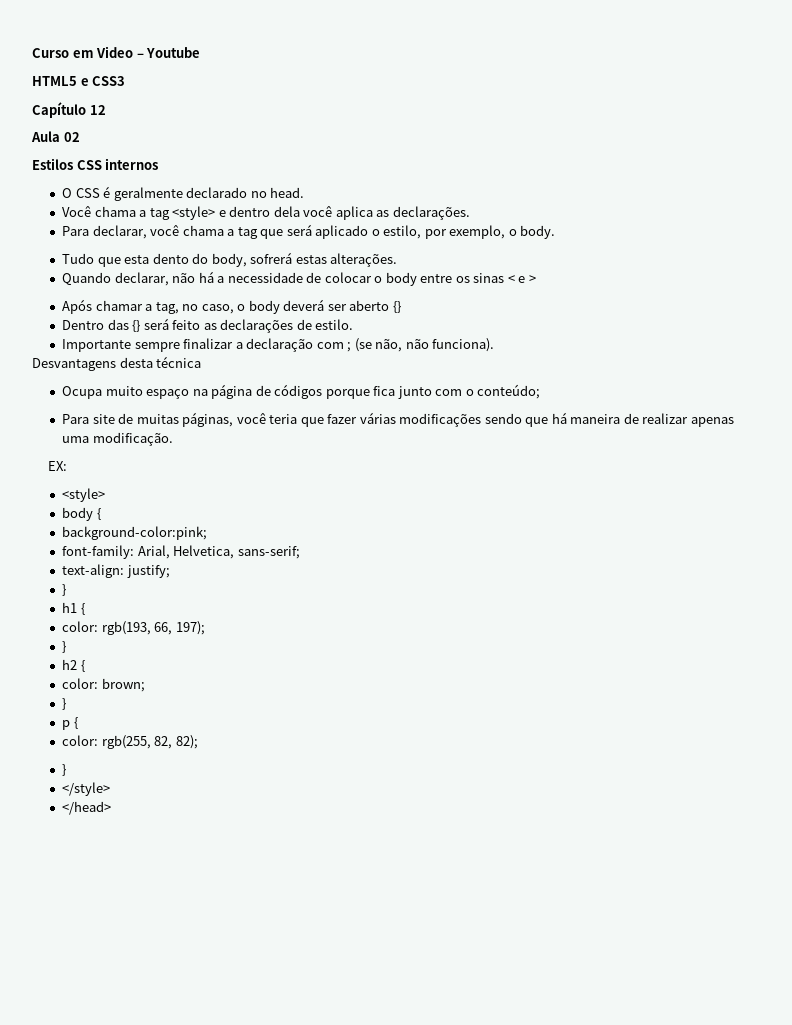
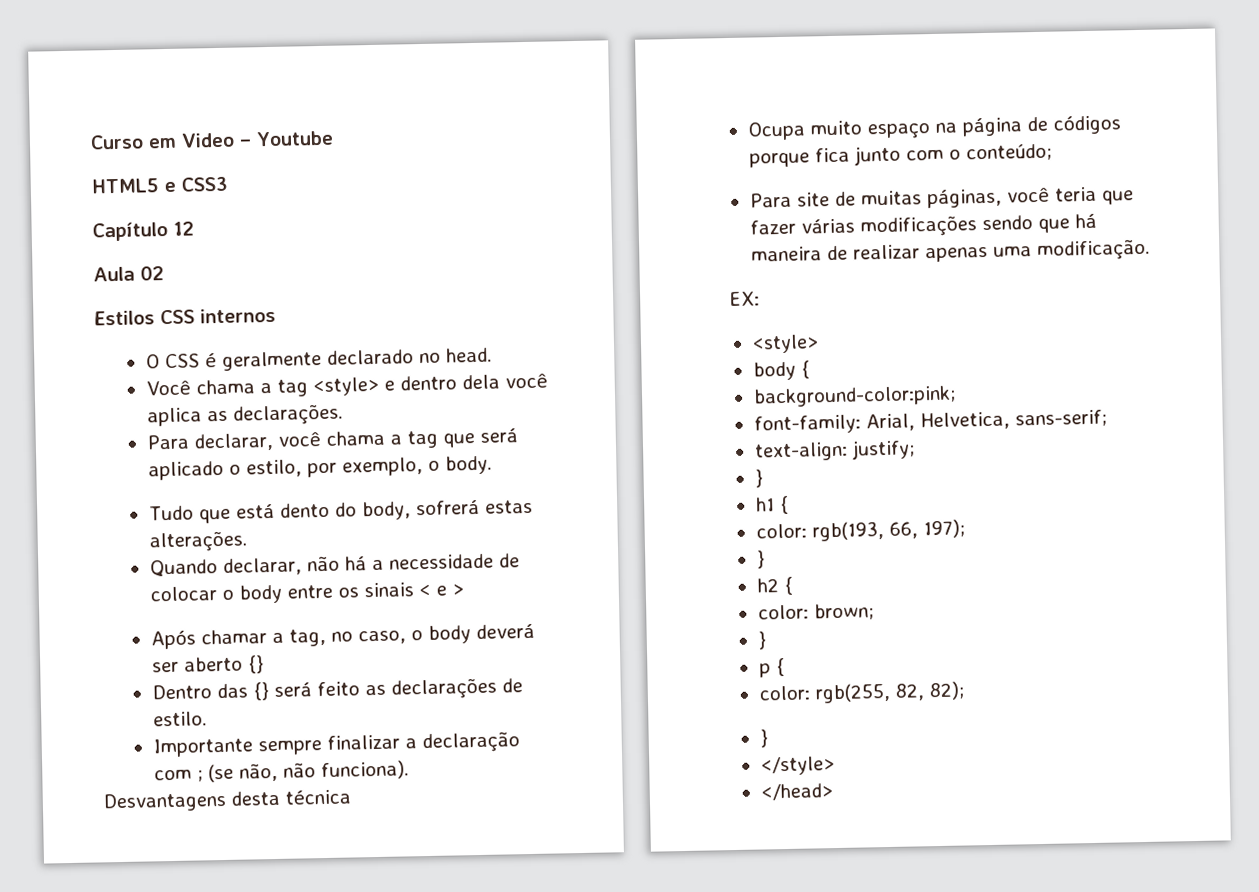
- Tudo que esta dento do body, sofrerá estas alterações.
+ Tudo que está dento do body, sofrerá estas alterações.
- Quando declarar, não há a necessidade de colocar o body entre os sinas < e >
+ Quando declarar, não há a necessidade de colocar o body entre os sinais < e >

